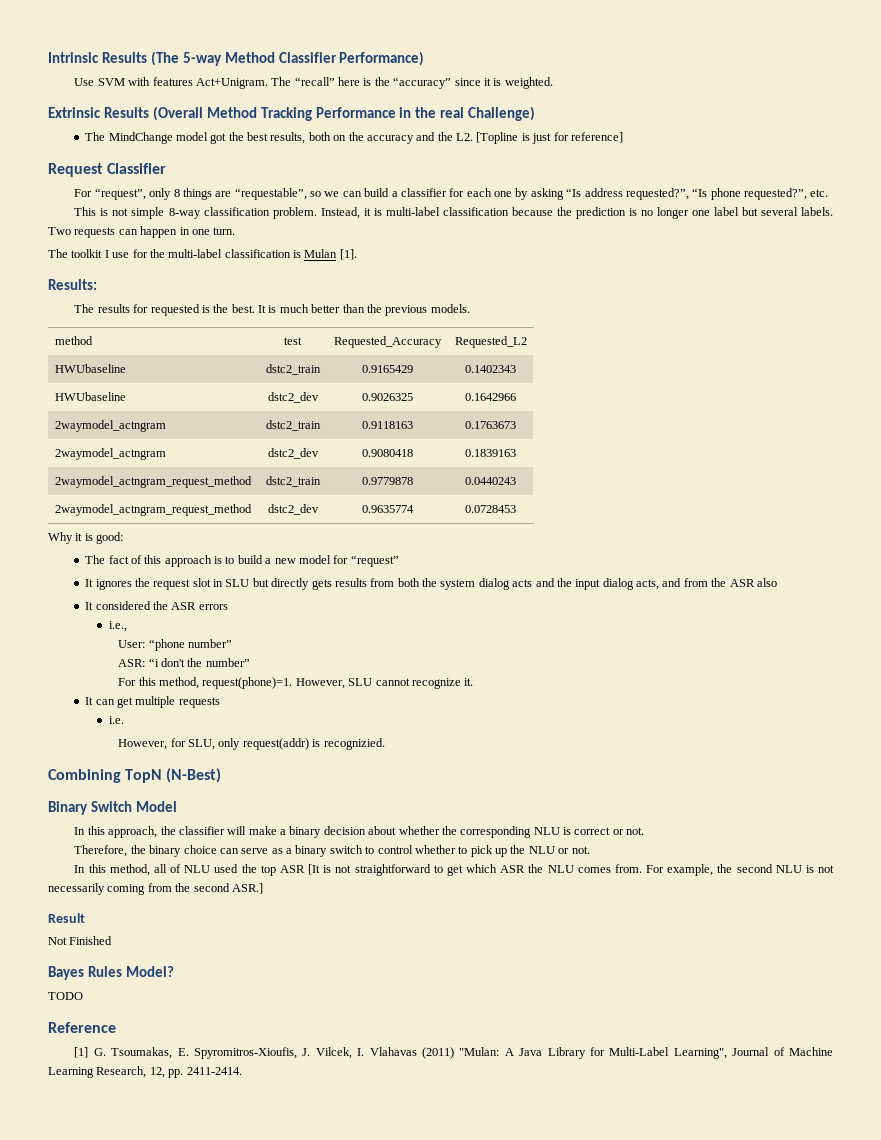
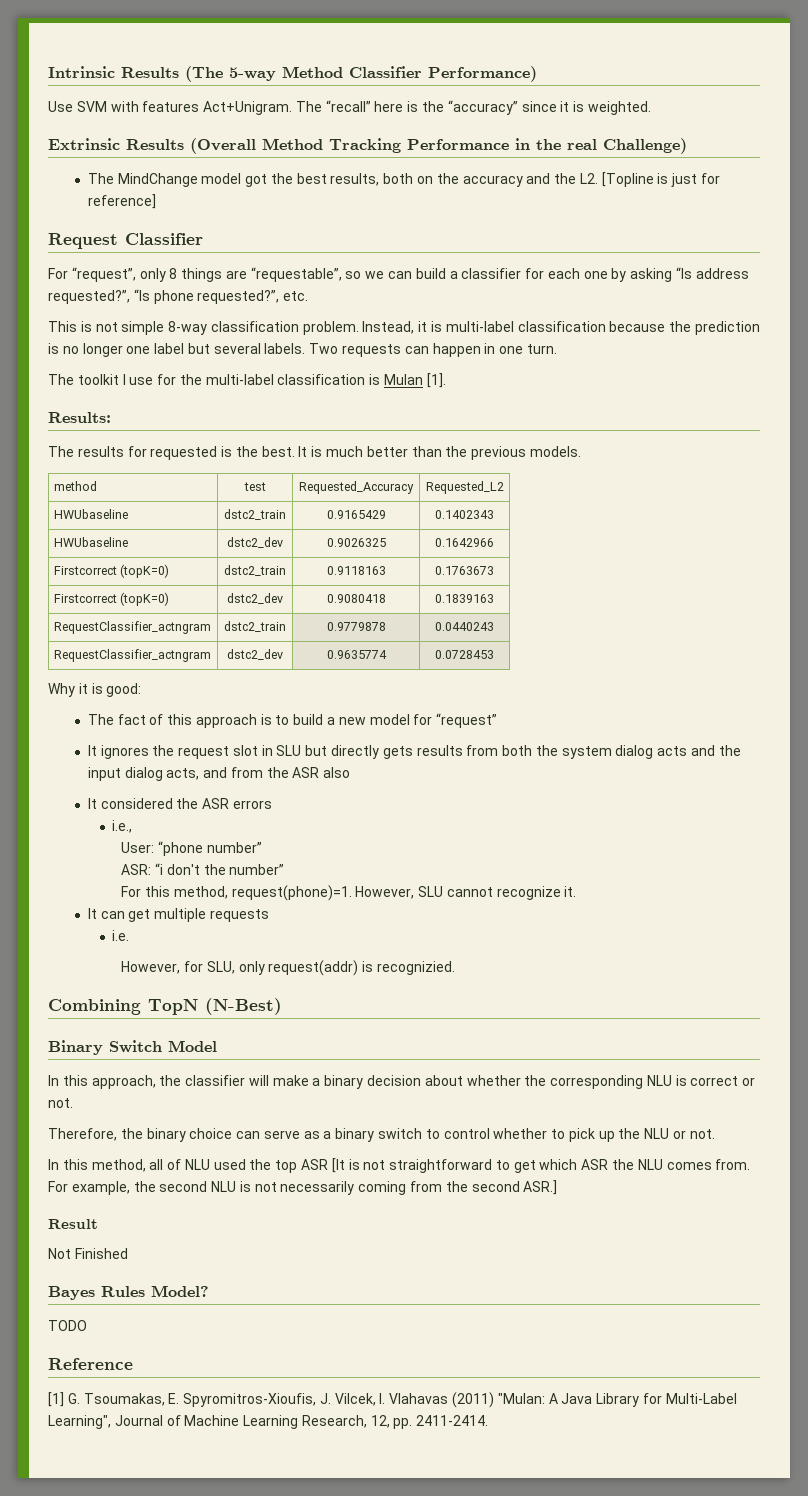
- 2waymodel_actngram | dstc2_train | 0.9118163 | 0.1763673
+ Firstcorrect (topK=0) | dstc2_train | 0.9118163 | 0.1763673
- 2waymodel_actngram | dstc2_dev | 0.9080418 | 0.1839163
+ Firstcorrect (topK=0) | dstc2_dev | 0.9080418 | 0.1839163
- 2waymodel_actngram_request_method | dstc2_train | 0.9779878 | 0.0440243
+ RequestClassifier_actngram | dstc2_train | 0.9779878 | 0.0440243
- 2waymodel_actngram_request_method | dstc2_dev | 0.9635774 | 0.0728453
+ RequestClassifier_actngram | dstc2_dev | 0.9635774 | 0.0728453

